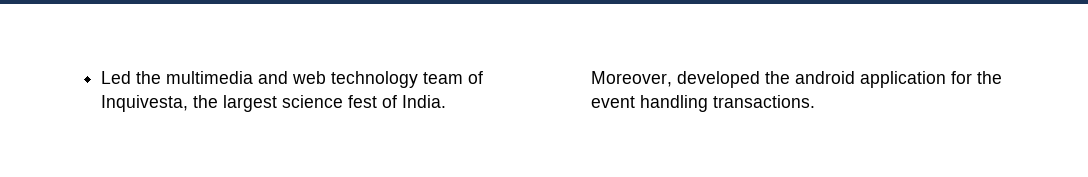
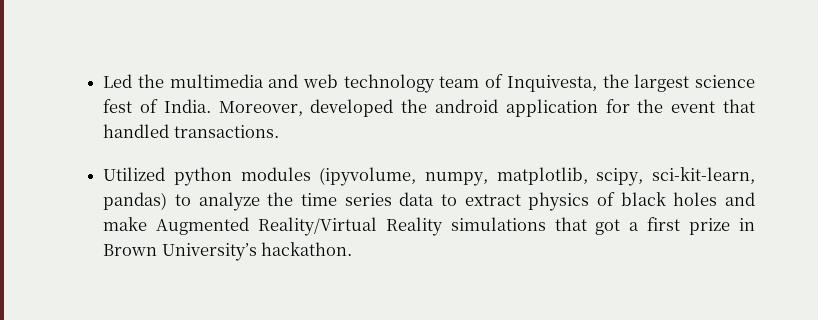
- Moreover, developed the android application for the event handling transactions.
+ Moreover, developed the android application for the event that handled transactions.
+ Utilized python modules (ipyvolume, numpy, matplotlib, scipy, sci-kit-learn, pandas) to analyze the time series data to extract physics of black holes and make Augmented Reality/Virtual Reality simulations that got a first prize in Brown University’s hackathon.

